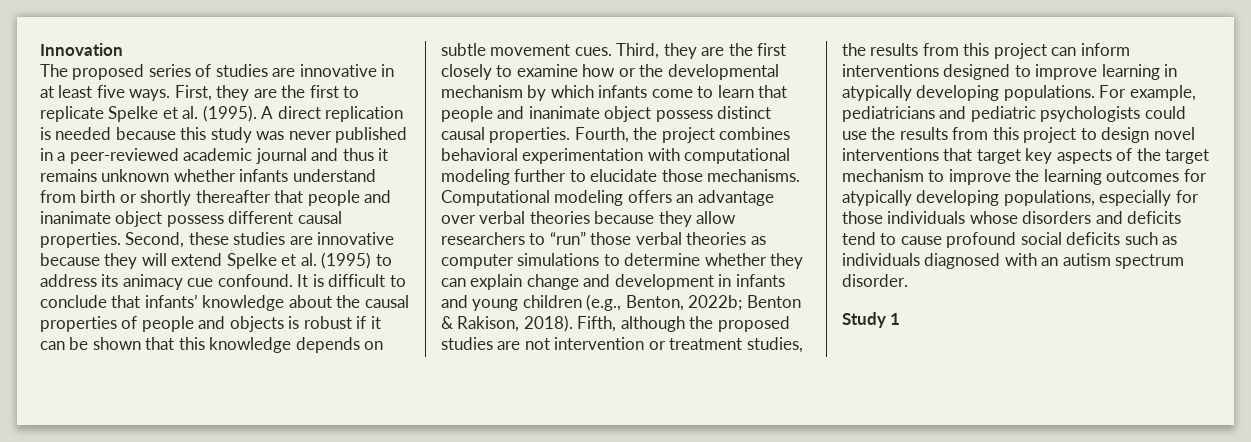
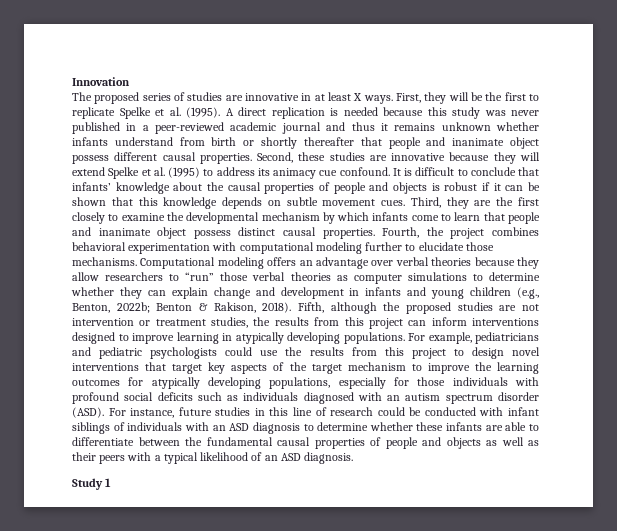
- The proposed series of studies are innovative in at least five ways.
+ The proposed series of studies are innovative in at least X ways.
- First, they are the first to replicate Spelke et al. (1995).
+ First, they will be the first to replicate Spelke et al. (1995).
- Third, they are the first closely to examine how or the developmental mechanism by which infants come to learn that people and inanimate object possess distinct causal properties.
+ Third, they are the first closely to examine the developmental mechanism by which infants come to learn that people and inanimate object possess distinct causal properties.
- For example, pediatricians and pediatric psychologists could use the results from this project to design novel interventions that target key aspects of the target mechanism to improve the learning outcomes for atypically developing populations, especially for those individuals whose disorders and deficits tend to cause profound social deficits such as individuals diagnosed with an autism spectrum disorder.
+ For example, pediatricians and pediatric psychologists could use the results from this project to design novel interventions that target key aspects of the target mechanism to improve the learning outcomes for atypically developing populations, especially for those individuals with profound social deficits such as individuals diagnosed with an autism spectrum disorder (ASD). For instance, future studies in this line of research could be conducted with infant siblings of individuals with an ASD diagnosis to determine whether these infants are able to differentiate between the fundamental causal properties of people and objects as well as their peers with a typical likelihood of an ASD diagnosis.

